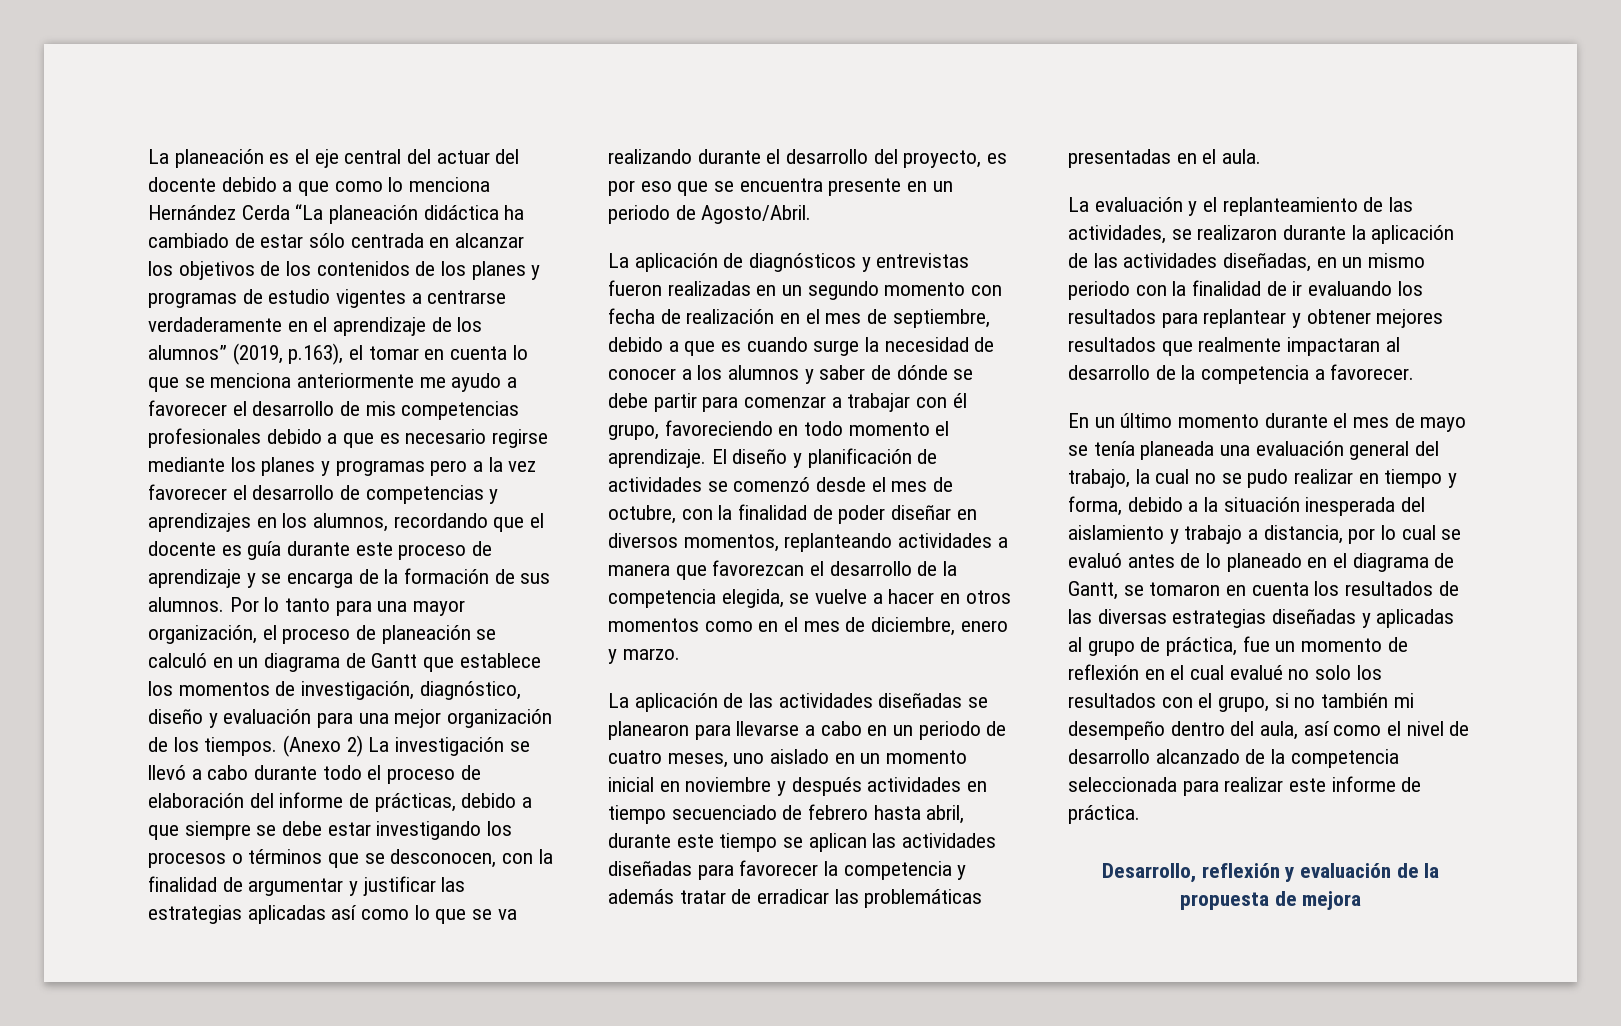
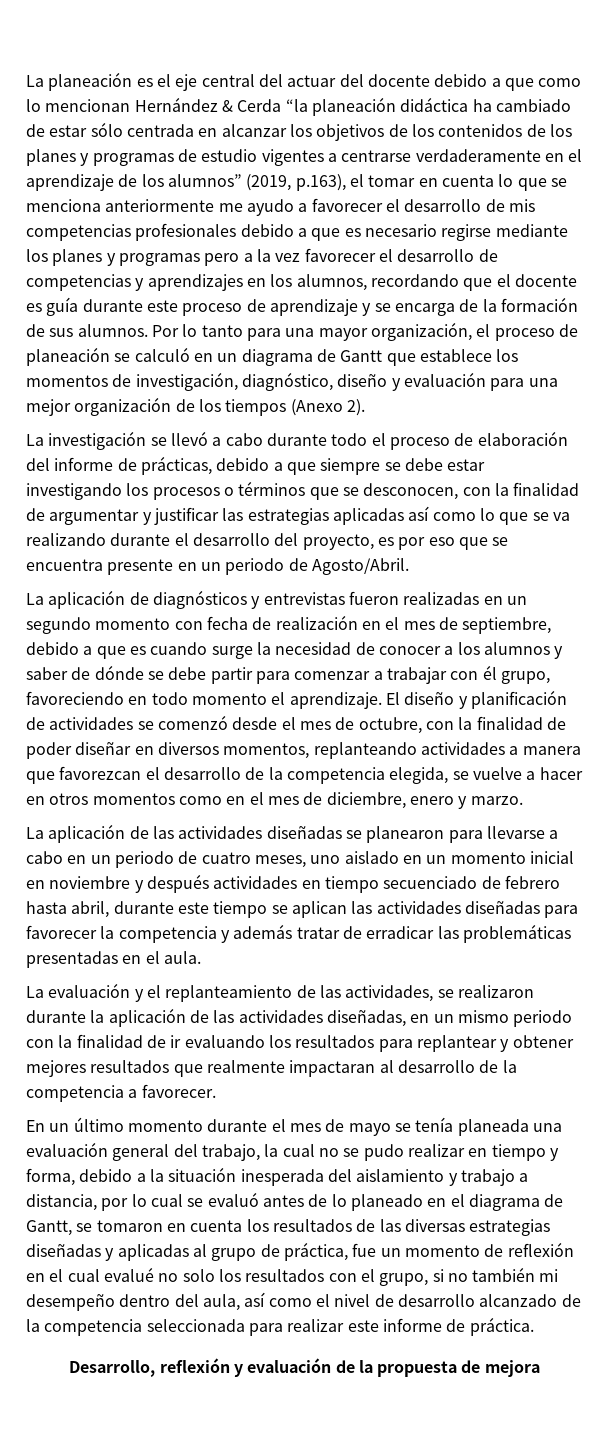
- La planeación es el eje central del actuar del docente debido a que como lo menciona Hernández Cerda “La planeación didáctica ha cambiado de estar sólo centrada en alcanzar los objetivos de los contenidos de los planes y programas de estudio vigentes a centrarse verdaderamente en el aprendizaje de los alumnos” (2019, p.163), el tomar en cuenta lo que se menciona anteriormente me ayudo a favorecer el desarrollo de mis competencias profesionales debido a que es necesario regirse mediante los planes y programas pero a la vez favorecer el desarrollo de competencias y aprendizajes en los alumnos, recordando que el docente es guía durante este proceso de aprendizaje y se encarga de la formación de sus alumnos.
+ La planeación es el eje central del actuar del docente debido a que como lo mencionan Hernández & Cerda “la planeación didáctica ha cambiado de estar sólo centrada en alcanzar los objetivos de los contenidos de los planes y programas de estudio vigentes a centrarse verdaderamente en el aprendizaje de los alumnos” (2019, p.163), el tomar en cuenta lo que se menciona anteriormente me ayudo a favorecer el desarrollo de mis competencias profesionales debido a que es necesario regirse mediante los planes y programas pero a la vez favorecer el desarrollo de competencias y aprendizajes en los alumnos, recordando que el docente es guía durante este proceso de aprendizaje y se encarga de la formación de sus alumnos.
- Por lo tanto para una mayor organización, el proceso de planeación se calculó en un diagrama de Gantt que establece los momentos de investigación, diagnóstico, diseño y evaluación para una mejor organización de los tiempos. (Anexo 2) La investigación se llevó a cabo durante todo el proceso de elaboración del informe de prácticas, debido a que siempre se debe estar investigando los procesos o términos que se desconocen, con la finalidad de argumentar y justificar las estrategias aplicadas así como lo que se va realizando durante el desarrollo del proyecto, es por eso que se encuentra presente en un periodo de Agosto/Abril.
+ Por lo tanto para una mayor organización, el proceso de planeación se calculó en un diagrama de Gantt que establece los momentos de investigación, diagnóstico, diseño y evaluación para una mejor organización de los tiempos (Anexo 2).
+ La investigación se llevó a cabo durante todo el proceso de elaboración del informe de prácticas, debido a que siempre se debe estar investigando los procesos o términos que se desconocen, con la finalidad de argumentar y justificar las estrategias aplicadas así como lo que se va realizando durante el desarrollo del proyecto, es por eso que se encuentra presente en un periodo de Agosto/Abril.

